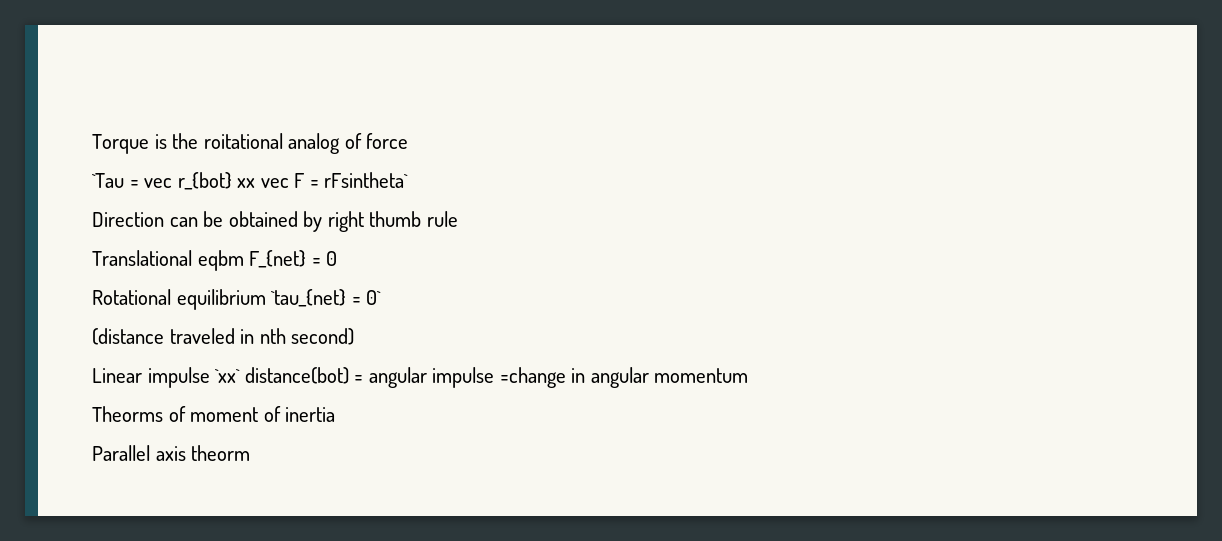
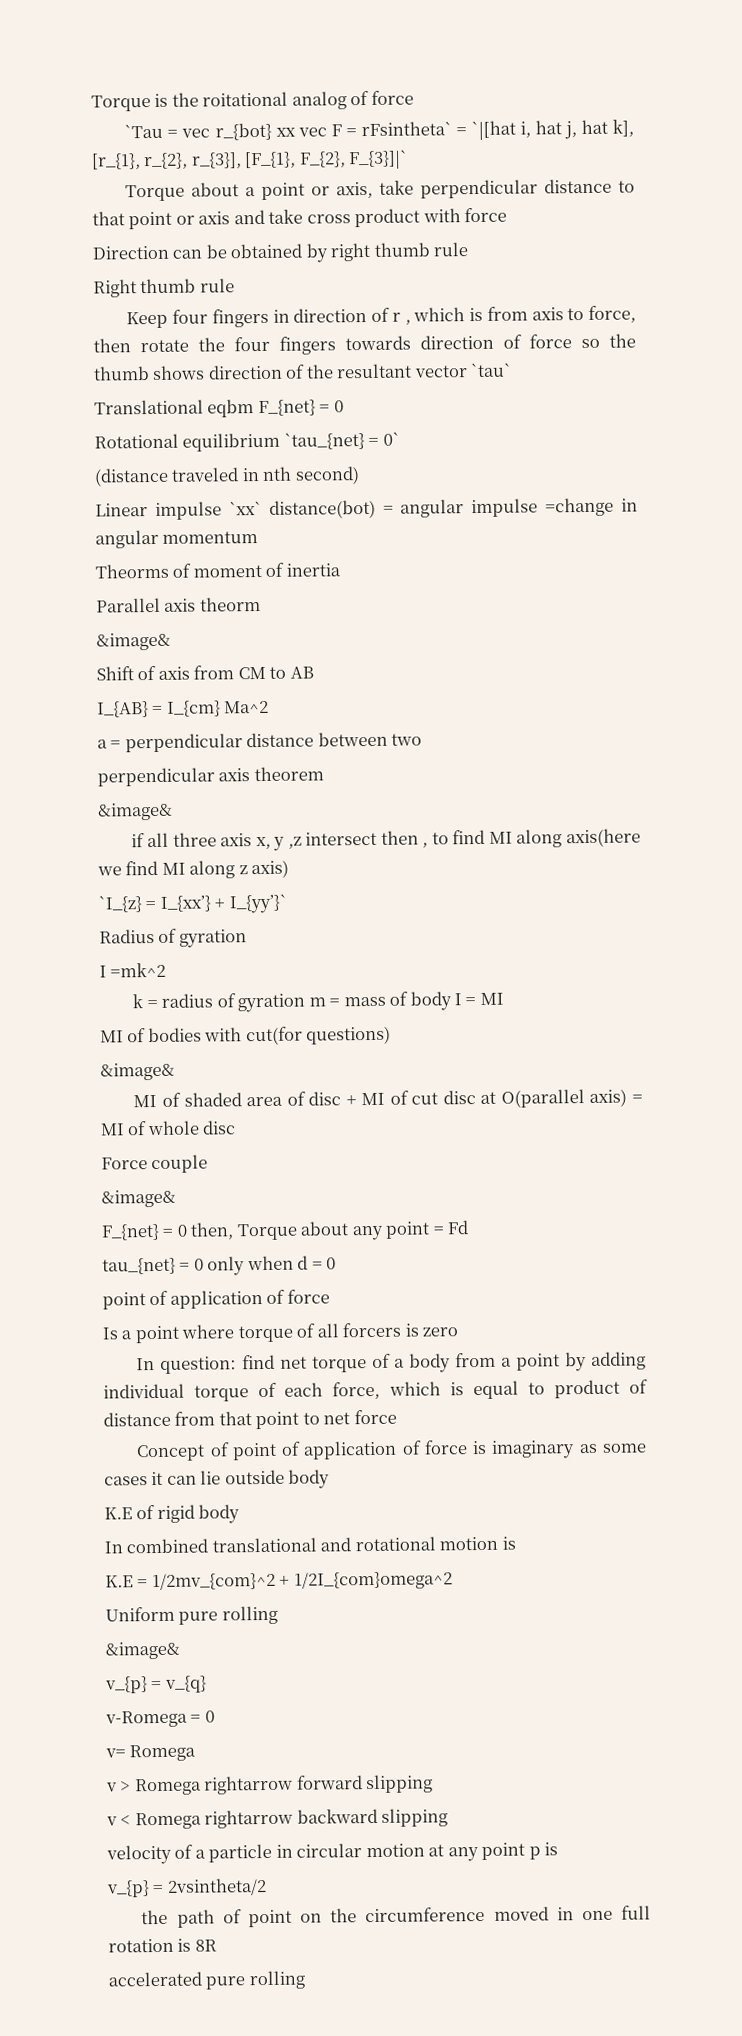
- `Tau = vec r_{bot} xx vec F = rFsintheta`
+ `Tau = vec r_{bot} xx vec F = rFsintheta` = `|[hat i, hat j, hat k], [r_{1}, r_{2}, r_{3}], [F_{1}, F_{2}, F_{3}]|`
+ Torque about a point or axis, take perpendicular distance to that point or axis and take cross product with force
+ Right thumb rule
+ Keep four fingers in direction of r , which is from axis to force, then rotate the four fingers towards direction of force so the thumb shows direction of the resultant vector `tau`
  Parallel axis theorm
+ &image&
+ Shift of axis from CM to AB
+ I_{AB} = I_{cm} Ma^2
+ a = perpendicular distance between two
+ perpendicular axis theorem
+ &image&
+ if all three axis x, y ,z intersect then , to find MI along axis(here we find MI along z axis)
+ `I_{z} = I_{xx’} + I_{yy’}`
+ Radius of gyration
+ I =mk^2
+ k = radius of gyration m = mass of body I = MI
+ MI of bodies with cut(for questions)
+ &image&
+ MI of shaded area of disc + MI of cut disc at O(parallel axis) = MI of whole disc
+ Force couple
+ &image&
+ F_{net} = 0 then, Torque about any point = Fd
+ tau_{net} = 0 only when d = 0
+ point of application of force
+ Is a point where torque of all forcers is zero
+ In question: find net torque of a body from a point by adding individual torque of each force, which is equal to product of distance from that point to net force
+ Concept of point of application of force is imaginary as some cases it can lie outside body
+ K.E of rigid body
+ In combined translational and rotational motion is
+ K.E = 1/2mv_{com}^2 + 1/2I_{com}omega^2
+ Uniform pure rolling
+ &image&
+ v_{p} = v_{q}
+ v-Romega = 0
+ v= Romega
+ v > Romega rightarrow forward slipping
+ v < Romega rightarrow backward slipping
+ velocity of a particle in circular motion at any point p is
+ v_{p} = 2vsintheta/2
+ the path of point on the circumference moved in one full rotation is 8R
+ accelerated pure rolling

